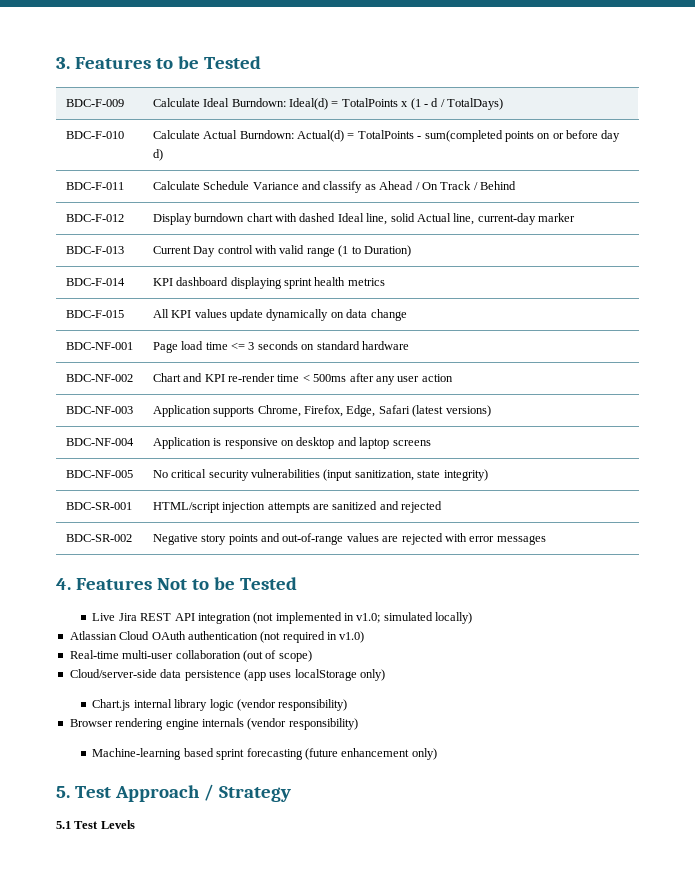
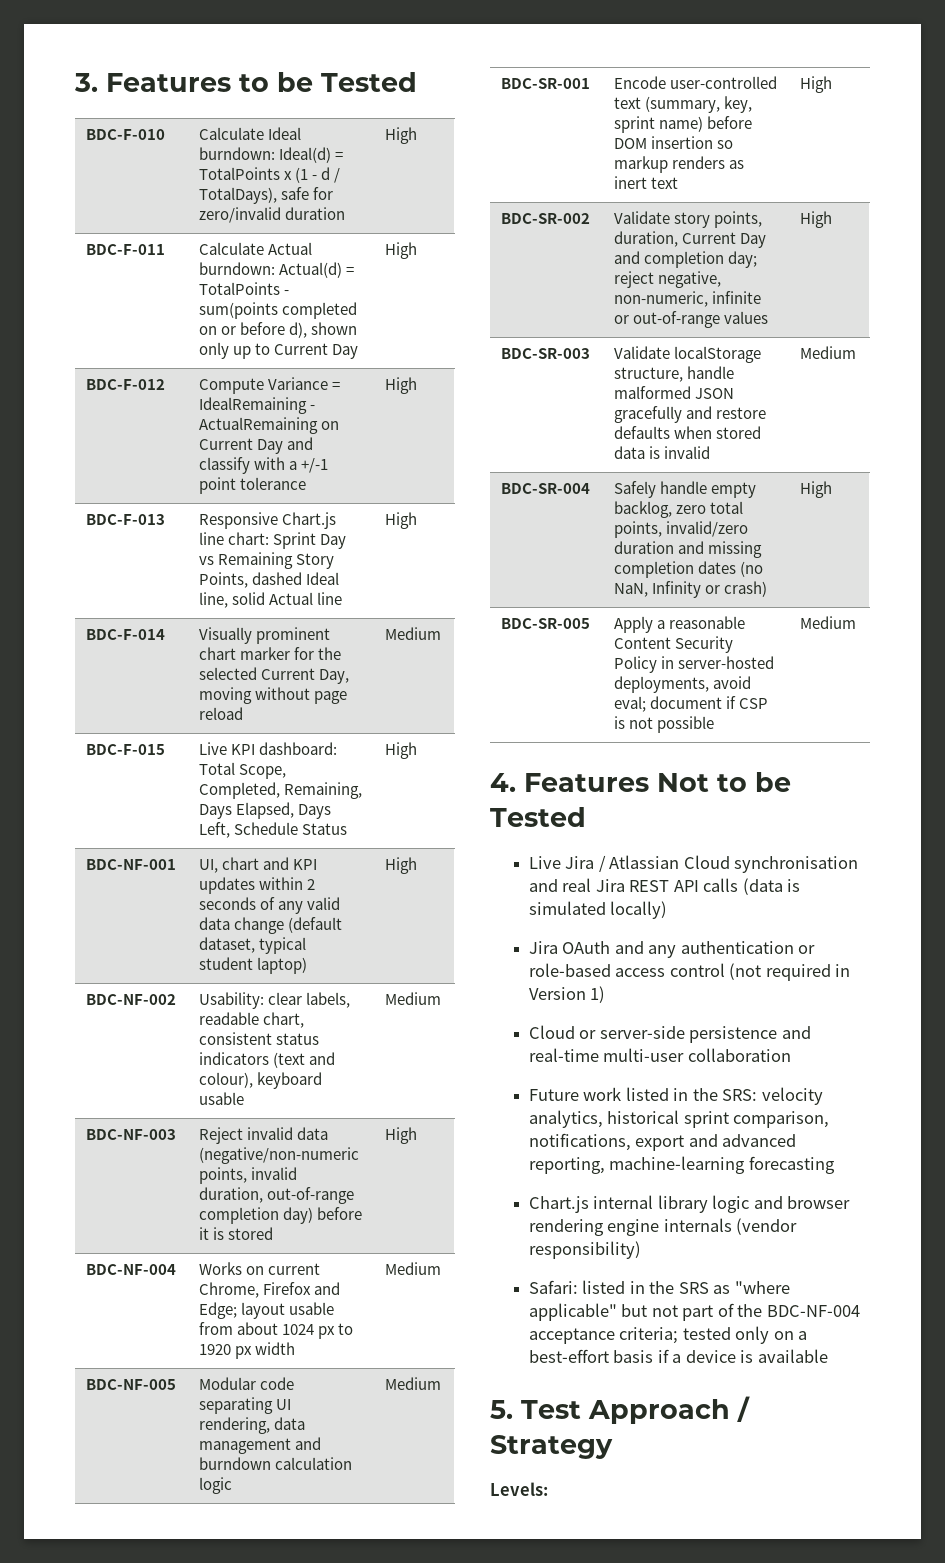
- BDC-F-009 | Calculate Ideal Burndown: Ideal(d) = TotalPoints x (1 - d / TotalDays)
- BDC-F-010 | Calculate Actual Burndown: Actual(d) = TotalPoints - sum(completed points on or before day d)
- BDC-F-011 | Calculate Schedule Variance and classify as Ahead / On Track / Behind
- BDC-F-012 | Display burndown chart with dashed Ideal line, solid Actual line, current-day marker
- BDC-F-013 | Current Day control with valid range (1 to Duration)
- BDC-F-014 | KPI dashboard displaying sprint health metrics
- BDC-F-015 | All KPI values update dynamically on data change
- BDC-NF-001 | Page load time <= 3 seconds on standard hardware
- BDC-NF-002 | Chart and KPI re-render time < 500ms after any user action
- BDC-NF-003 | Application supports Chrome, Firefox, Edge, Safari (latest versions)
- BDC-NF-004 | Application is responsive on desktop and laptop screens
- BDC-NF-005 | No critical security vulnerabilities (input sanitization, state integrity)
- BDC-SR-001 | HTML/script injection attempts are sanitized and rejected
- BDC-SR-002 | Negative story points and out-of-range values are rejected with error messages
+ BDC-F-010 | Calculate Ideal burndown: Ideal(d) = TotalPoints x (1 - d / TotalDays), safe for zero/invalid duration | High
+ BDC-F-011 | Calculate Actual burndown: Actual(d) = TotalPoints - sum(points completed on or before d), shown only up to Current Day | High
+ BDC-F-012 | Compute Variance = IdealRemaining - ActualRemaining on Current Day and classify with a +/-1 point tolerance | High
+ BDC-F-013 | Responsive Chart.js line chart: Sprint Day vs Remaining Story Points, dashed Ideal line, solid Actual line | High
+ BDC-F-014 | Visually prominent chart marker for the selected Current Day, moving without page reload | Medium
+ BDC-F-015 | Live KPI dashboard: Total Scope, Completed, Remaining, Days Elapsed, Days Left, Schedule Status | High
+ BDC-NF-001 | UI, chart and KPI updates within 2 seconds of any valid data change (default dataset, typical student laptop) | High
+ BDC-NF-002 | Usability: clear labels, readable chart, consistent status indicators (text and colour), keyboard usable | Medium
+ BDC-NF-003 | Reject invalid data (negative/non-numeric points, invalid duration, out-of-range completion day) before it is stored | High
+ BDC-NF-004 | Works on current Chrome, Firefox and Edge; layout usable from about 1024 px to 1920 px width | Medium
+ BDC-NF-005 | Modular code separating UI rendering, data management and burndown calculation logic | Medium
+ BDC-SR-001 | Encode user-controlled text (summary, key, sprint name) before DOM insertion so markup renders as inert text | High
+ BDC-SR-002 | Validate story points, duration, Current Day and completion day; reject negative, non-numeric, infinite or out-of-range values | High
+ BDC-SR-003 | Validate localStorage structure, handle malformed JSON gracefully and restore defaults when stored data is invalid | Medium
+ BDC-SR-004 | Safely handle empty backlog, zero total points, invalid/zero duration and missing completion dates (no NaN, Infinity or crash) | High
+ BDC-SR-005 | Apply a reasonable Content Security Policy in server-hosted deployments, avoid eval; document if CSP is not possible | Medium
- Live Jira REST API integration (not implemented in v1.0; simulated locally)
- Atlassian Cloud OAuth authentication (not required in v1.0)
- Real-time multi-user collaboration (out of scope)
- Cloud/server-side data persistence (app uses localStorage only)
+ Live Jira / Atlassian Cloud synchronisation and real Jira REST API calls (data is simulated locally)
+ Jira OAuth and any authentication or role-based access control (not required in Version 1)
+ Cloud or server-side persistence and real-time multi-user collaboration
+ Future work listed in the SRS: velocity analytics, historical sprint comparison, notifications, export and advanced reporting, machine-learning forecasting
- Chart.js internal library logic (vendor responsibility)
- Browser rendering engine internals (vendor responsibility)
+ Chart.js internal library logic and browser rendering engine internals (vendor responsibility)
- Machine-learning based sprint forecasting (future enhancement only)
+ Safari: listed in the SRS as "where applicable" but not part of the BDC-NF-004 acceptance criteria; tested only on a best-effort basis if a device is available
- 5.1 Test Levels
+ Levels:

